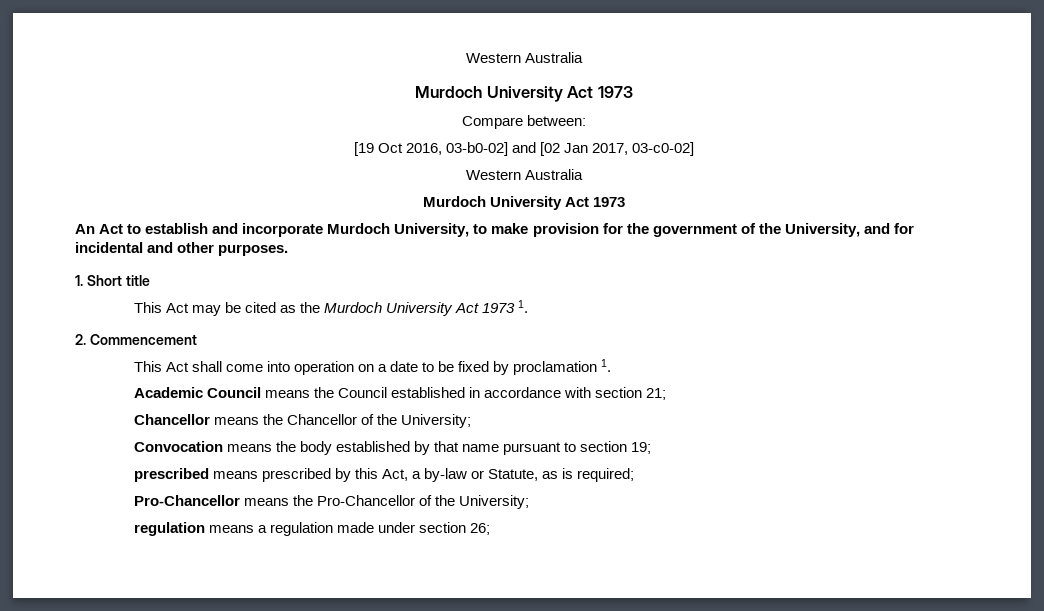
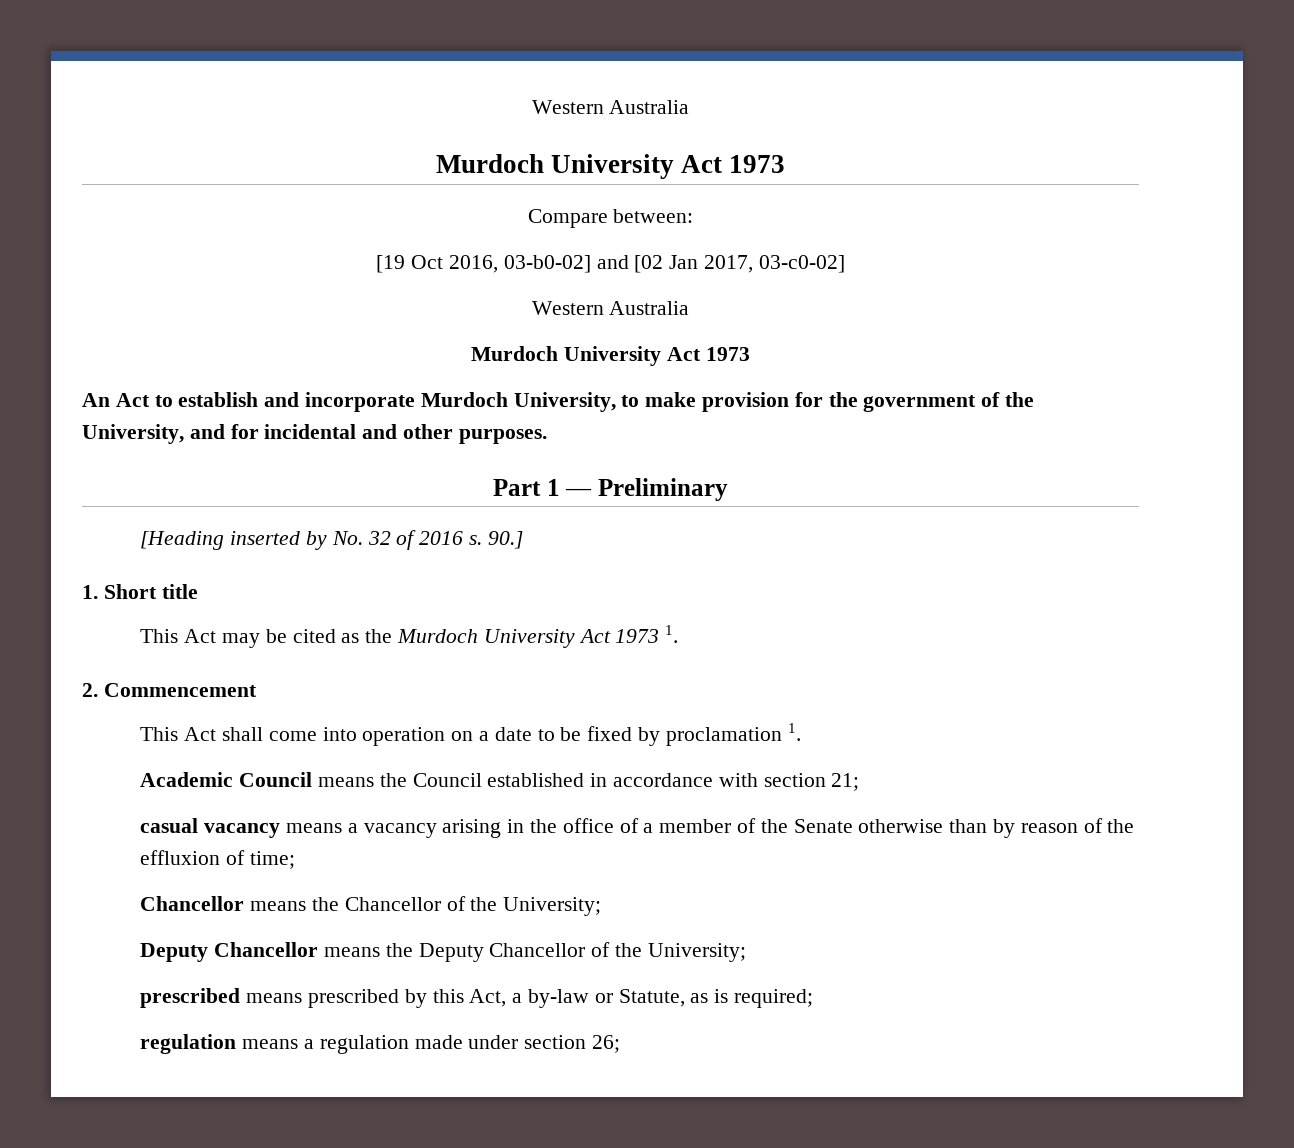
+ Part 1 — Preliminary
+ [Heading inserted by No. 32 of 2016 s. 90.]
+ casual vacancy means a vacancy arising in the office of a member of the Senate otherwise than by reason of the effluxion of time;
- Convocation means the body established by that name pursuant to section 19;
+ Deputy Chancellor means the Deputy Chancellor of the University;
- Pro-Chancellor means the Pro-Chancellor of the University;

